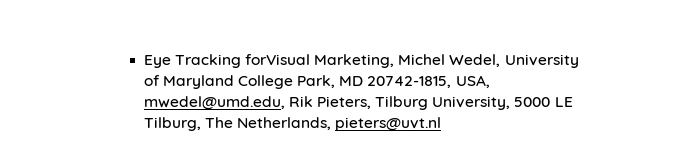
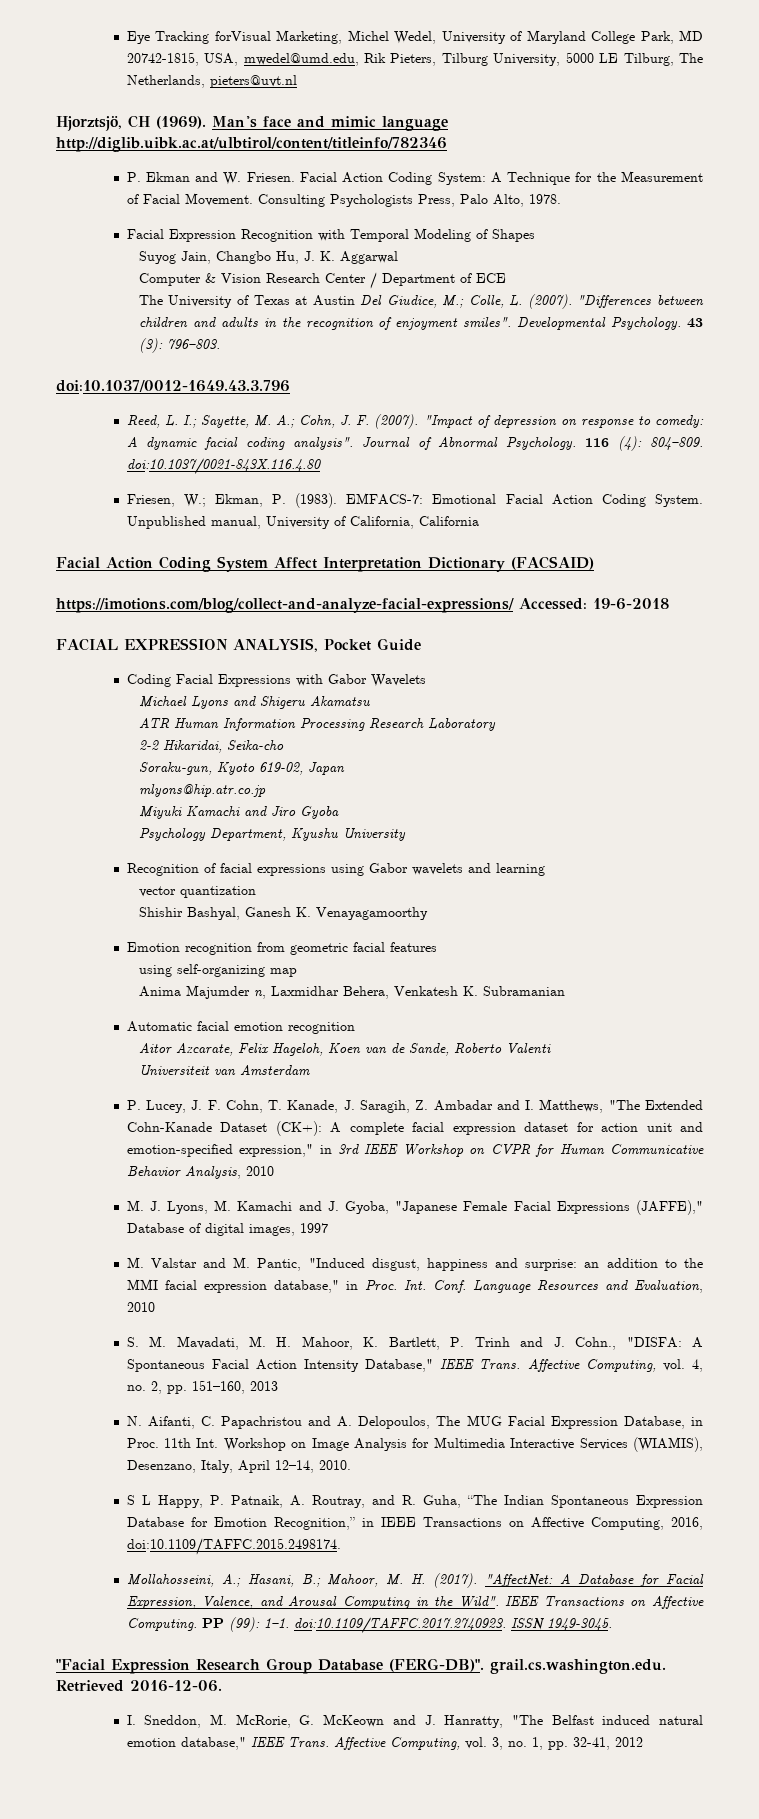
+ Hjorztsjö, CH (1969). Man's face and mimic language http://diglib.uibk.ac.at/ulbtirol/content/titleinfo/782346
+ P. Ekman and W. Friesen. Facial Action Coding System: A Technique for the Measurement of Facial Movement. Consulting Psychologists Press, Palo Alto, 1978.
+ Facial Expression Recognition with Temporal Modeling of Shapes
+ Suyog Jain, Changbo Hu, J. K. Aggarwal
+ Computer & Vision Research Center / Department of ECE
+ The University of Texas at Austin Del Giudice, M.; Colle, L. (2007). "Differences between children and adults in the recognition of enjoyment smiles". Developmental Psychology. 43 (3): 796–803.
+ doi:10.1037/0012-1649.43.3.796
+ Reed, L. I.; Sayette, M. A.; Cohn, J. F. (2007). "Impact of depression on response to comedy: A dynamic facial coding analysis". Journal of Abnormal Psychology. 116 (4): 804–809. doi:10.1037/0021-843X.116.4.80
+ Friesen, W.; Ekman, P. (1983). EMFACS-7: Emotional Facial Action Coding System. Unpublished manual, University of California, California
+ Facial Action Coding System Affect Interpretation Dictionary (FACSAID)
+ https://imotions.com/blog/collect-and-analyze-facial-expressions/ Accessed: 19-6-2018
+ FACIAL EXPRESSION ANALYSIS, Pocket Guide
+ Coding Facial Expressions with Gabor Wavelets
+ Michael Lyons and Shigeru Akamatsu
+ ATR Human Information Processing Research Laboratory
+ 2-2 Hikaridai, Seika-cho
+ Soraku-gun, Kyoto 619-02, Japan
+ mlyons@hip.atr.co.jp
+ Miyuki Kamachi and Jiro Gyoba
+ Psychology Department, Kyushu University
+ Recognition of facial expressions using Gabor wavelets and learning
+ vector quantization
+ Shishir Bashyal, Ganesh K. Venayagamoorthy
+ Emotion recognition from geometric facial features
+ using self-organizing map
+ Anima Majumder n, Laxmidhar Behera, Venkatesh K. Subramanian
+ Automatic facial emotion recognition
+ Aitor Azcarate, Felix Hageloh, Koen van de Sande, Roberto Valenti
+ Universiteit van Amsterdam
+ P. Lucey, J. F. Cohn, T. Kanade, J. Saragih, Z. Ambadar and I. Matthews, "The Extended Cohn-Kanade Dataset (CK+): A complete facial expression dataset for action unit and emotion-specified expression," in 3rd IEEE Workshop on CVPR for Human Communicative Behavior Analysis, 2010
+ M. J. Lyons, M. Kamachi and J. Gyoba, "Japanese Female Facial Expressions (JAFFE)," Database of digital images, 1997
+ M. Valstar and M. Pantic, "Induced disgust, happiness and surprise: an addition to the MMI facial expression database," in Proc. Int. Conf. Language Resources and Evaluation, 2010
+ S. M. Mavadati, M. H. Mahoor, K. Bartlett, P. Trinh and J. Cohn., "DISFA: A Spontaneous Facial Action Intensity Database," IEEE Trans. Affective Computing, vol. 4, no. 2, pp. 151–160, 2013
+ N. Aifanti, C. Papachristou and A. Delopoulos, The MUG Facial Expression Database, in Proc. 11th Int. Workshop on Image Analysis for Multimedia Interactive Services (WIAMIS), Desenzano, Italy, April 12–14, 2010.
+ S L Happy, P. Patnaik, A. Routray, and R. Guha, “The Indian Spontaneous Expression Database for Emotion Recognition,” in IEEE Transactions on Affective Computing, 2016, doi:10.1109/TAFFC.2015.2498174.
+ Mollahosseini, A.; Hasani, B.; Mahoor, M. H. (2017). "AffectNet: A Database for Facial Expression, Valence, and Arousal Computing in the Wild". IEEE Transactions on Affective Computing. PP (99): 1–1. doi:10.1109/TAFFC.2017.2740923. ISSN 1949-3045.
+ "Facial Expression Research Group Database (FERG-DB)". grail.cs.washington.edu. Retrieved 2016-12-06.
+ I. Sneddon, M. McRorie, G. McKeown and J. Hanratty, "The Belfast induced natural emotion database," IEEE Trans. Affective Computing, vol. 3, no. 1, pp. 32-41, 2012

